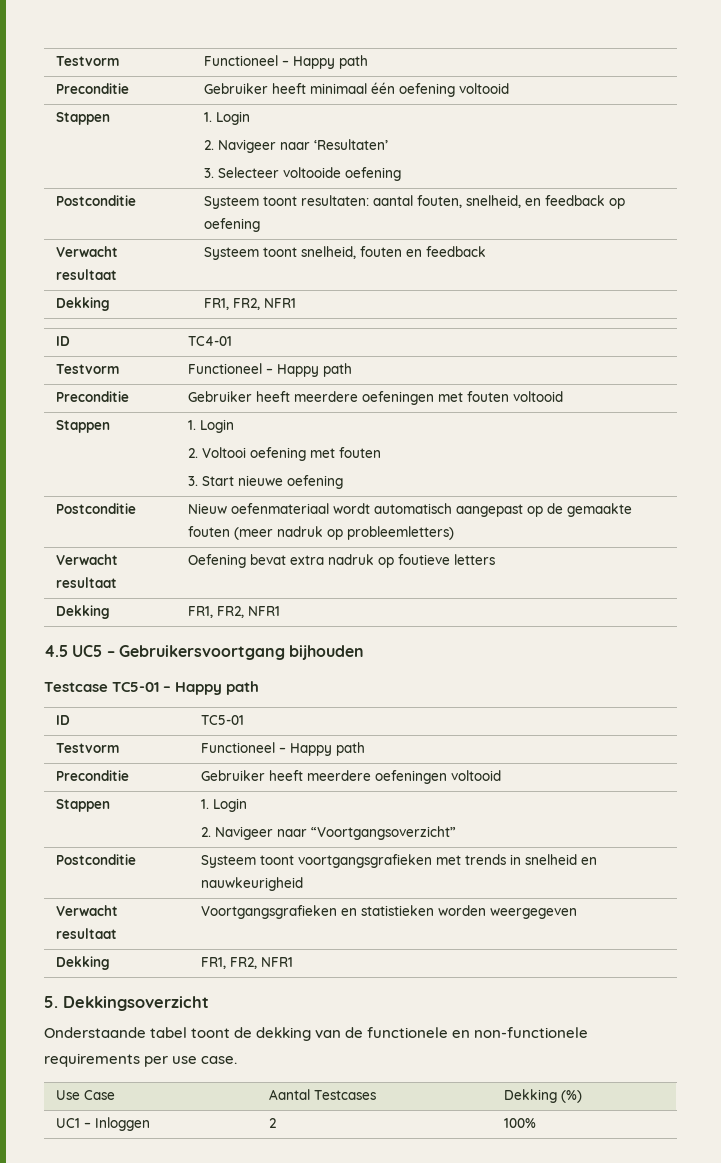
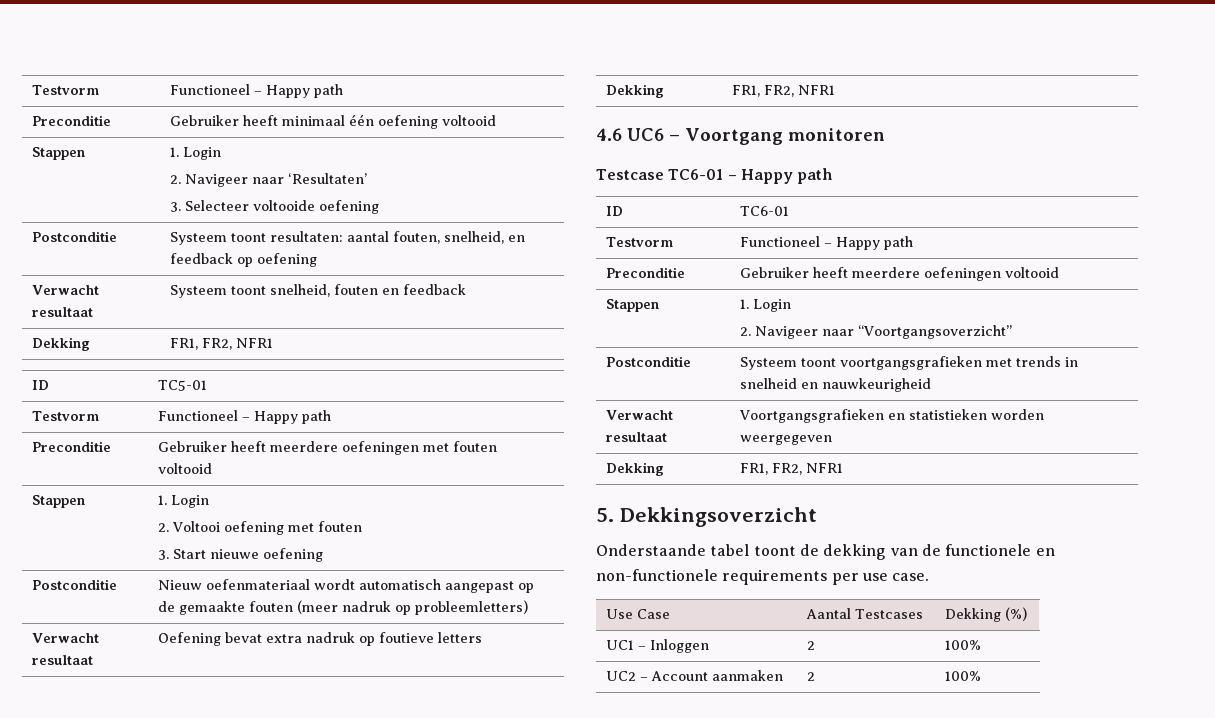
- ID | TC4-01
+ ID | TC5-01
- 4.5 UC5 – Gebruikersvoortgang bijhouden
+ 4.6 UC6 – Voortgang monitoren
- Testcase TC5-01 – Happy path
+ Testcase TC6-01 – Happy path
- ID | TC5-01
+ ID | TC6-01
+ UC2 – Account aanmaken | 2 | 100%

